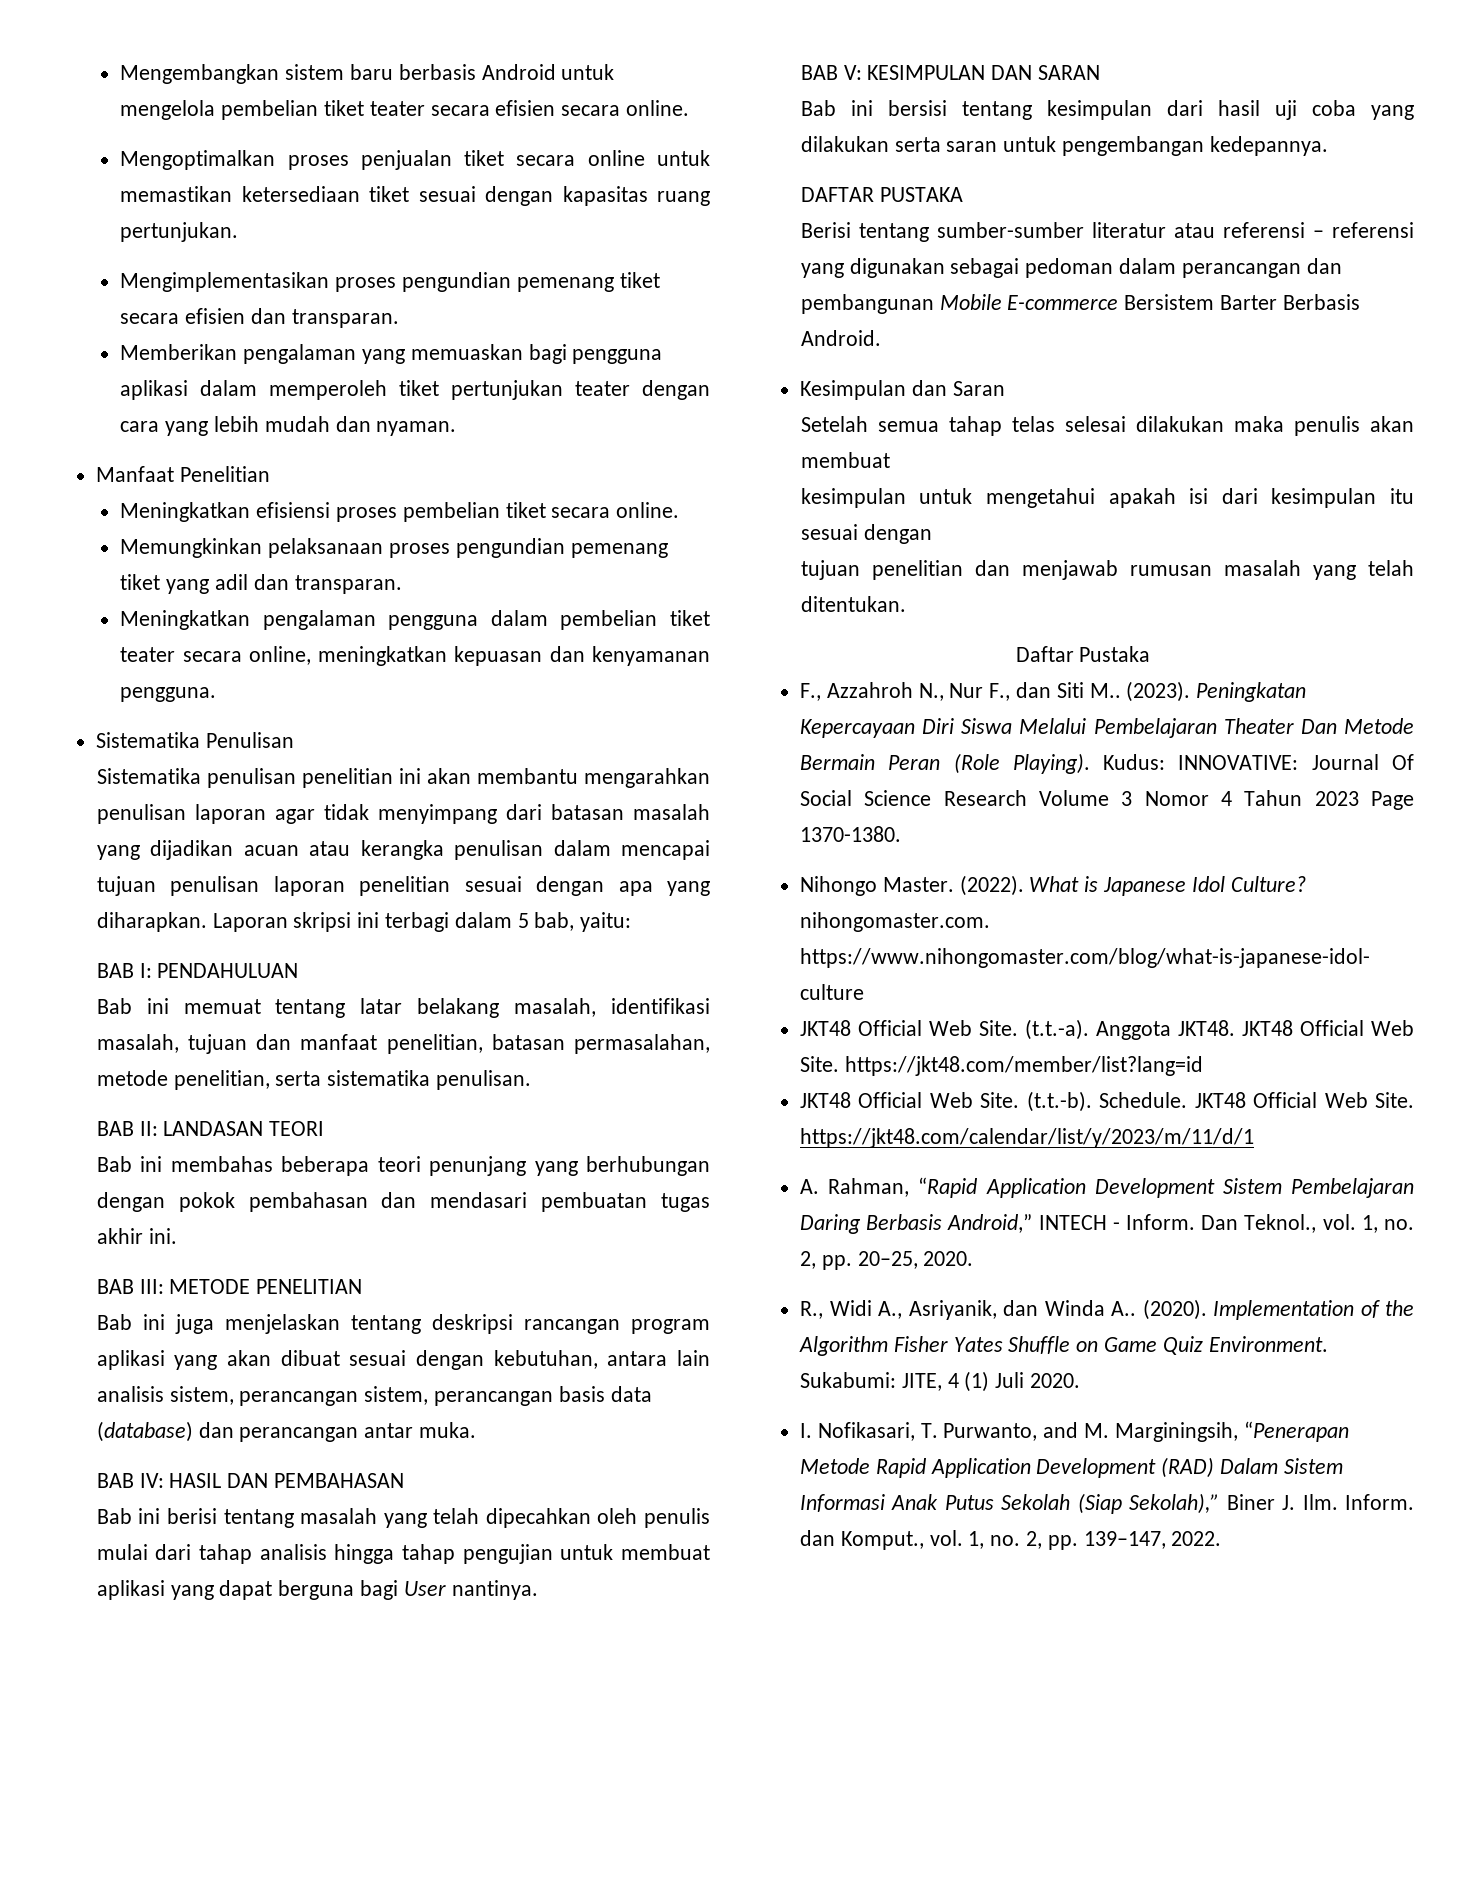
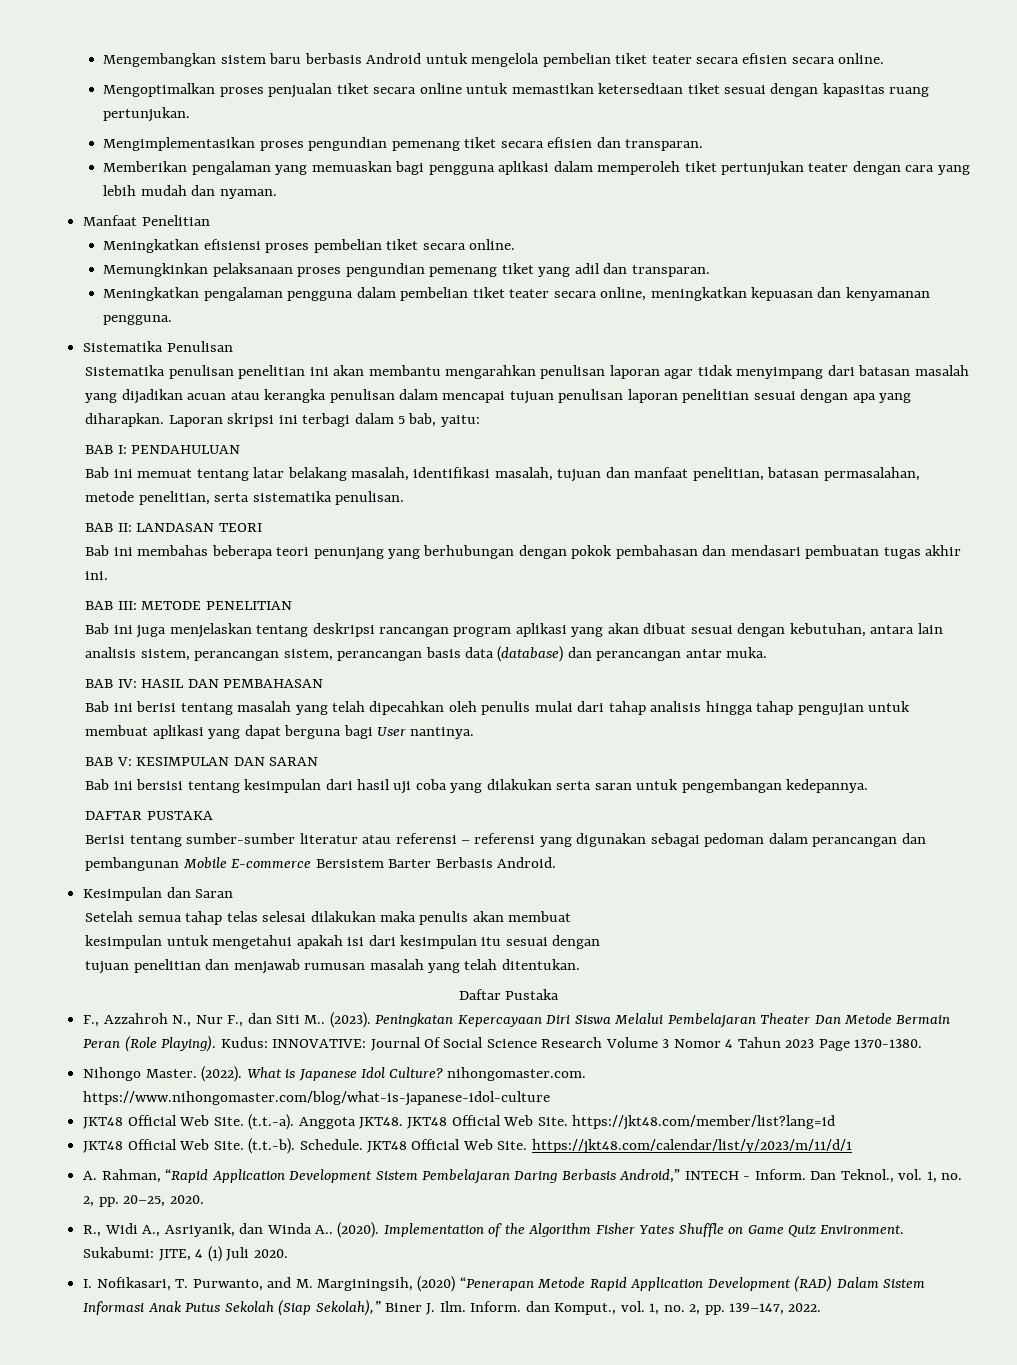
- I. Nofikasari, T. Purwanto, and M. Marginingsih, “Penerapan Metode Rapid Application Development (RAD) Dalam Sistem Informasi Anak Putus Sekolah (Siap Sekolah),” Biner J. Ilm. Inform. dan Komput., vol. 1, no. 2, pp. 139–147, 2022.
+ I. Nofikasari, T. Purwanto, and M. Marginingsih, (2020) “Penerapan Metode Rapid Application Development (RAD) Dalam Sistem Informasi Anak Putus Sekolah (Siap Sekolah),” Biner J. Ilm. Inform. dan Komput., vol. 1, no. 2, pp. 139–147, 2022.

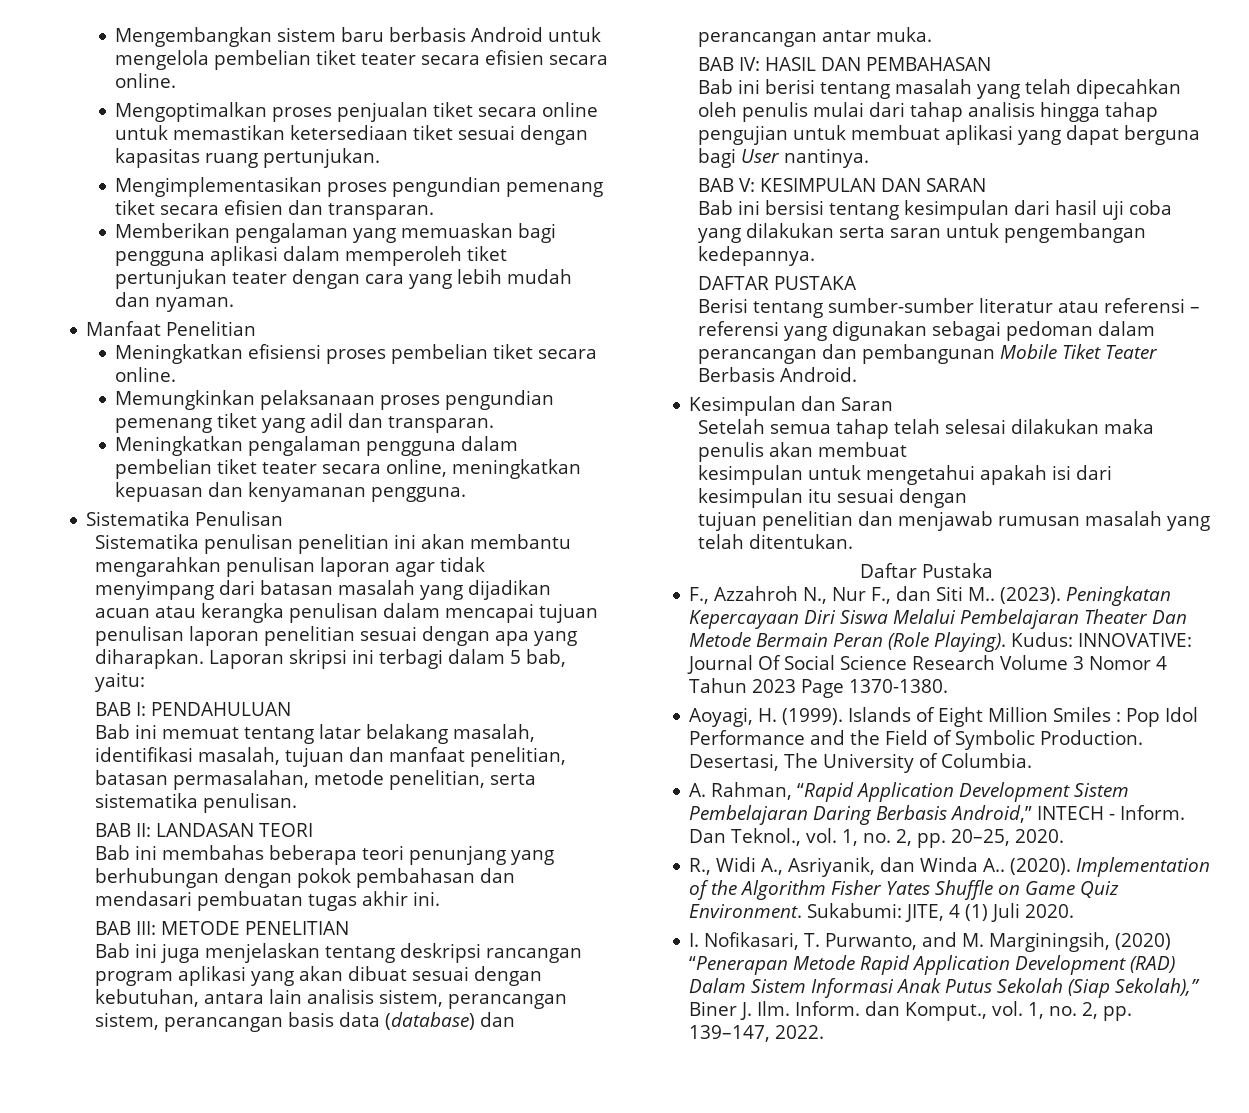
- Berisi tentang sumber-sumber literatur atau referensi – referensi yang digunakan sebagai pedoman dalam perancangan dan pembangunan Mobile E-commerce Bersistem Barter Berbasis Android.
+ Berisi tentang sumber-sumber literatur atau referensi – referensi yang digunakan sebagai pedoman dalam perancangan dan pembangunan Mobile Tiket Teater Berbasis Android.
- Setelah semua tahap telas selesai dilakukan maka penulis akan membuat
+ Setelah semua tahap telah selesai dilakukan maka penulis akan membuat
- Nihongo Master. (2022). What is Japanese Idol Culture? nihongomaster.com. https://www.nihongomaster.com/blog/what-is-japanese-idol-culture
- JKT48 Official Web Site. (t.t.-a). Anggota JKT48. JKT48 Official Web Site. https://jkt48.com/member/list?lang=id
- JKT48 Official Web Site. (t.t.-b). Schedule. JKT48 Official Web Site. https://jkt48.com/calendar/list/y/2023/m/11/d/1
+ Aoyagi, H. (1999). Islands of Eight Million Smiles : Pop Idol Performance and the Field of Symbolic Production. Desertasi, The University of Columbia.

